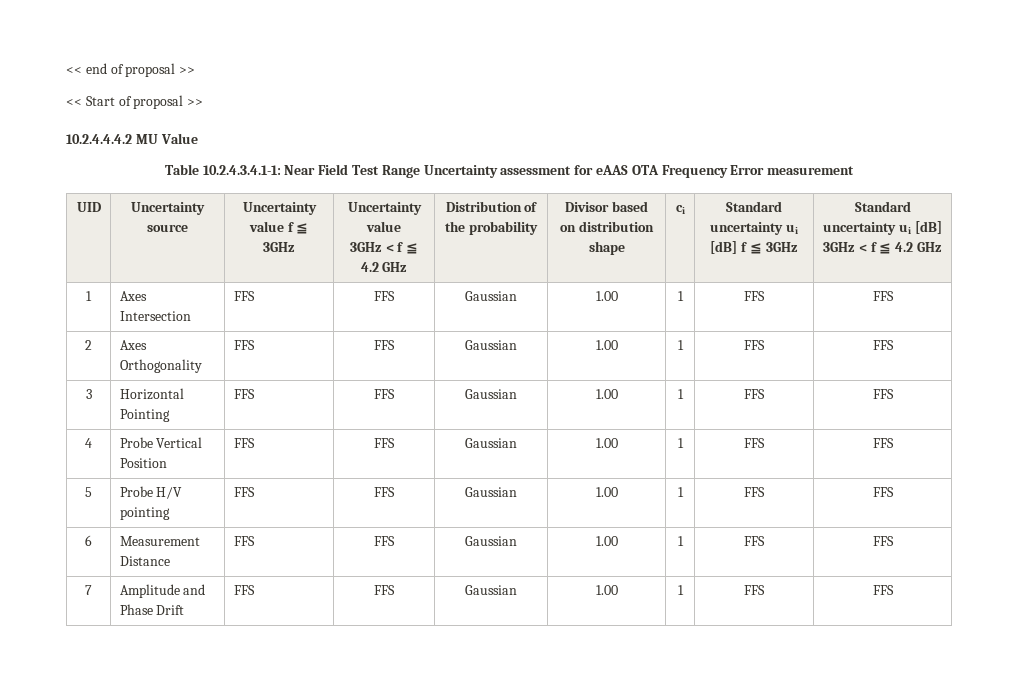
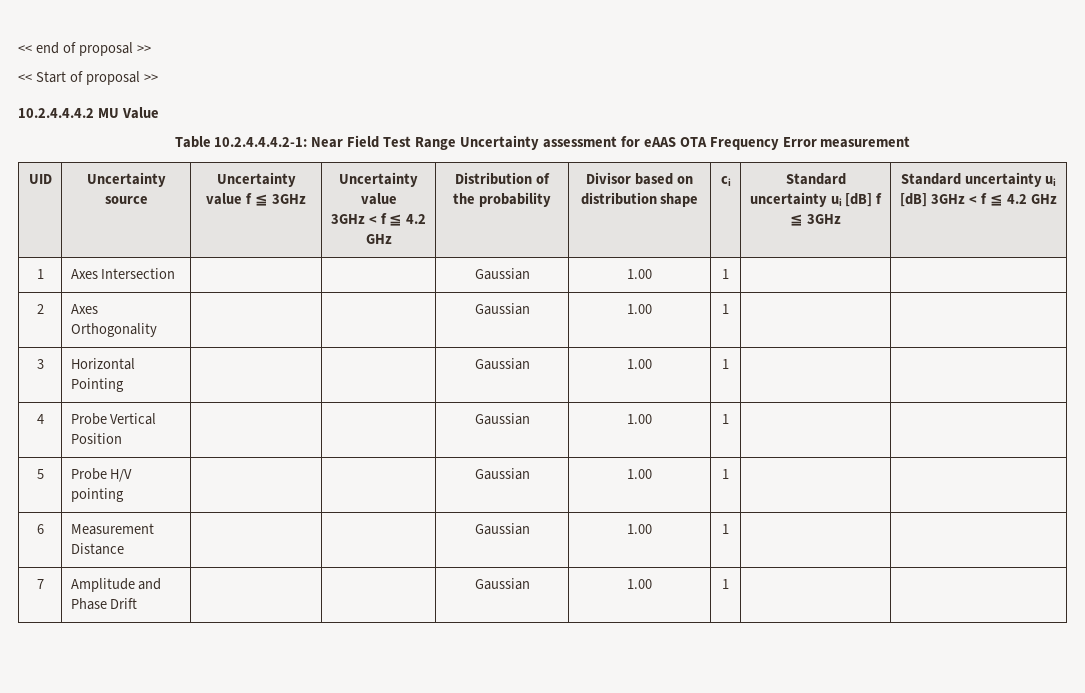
- Table 10.2.4.3.4.1-1: Near Field Test Range Uncertainty assessment for eAAS OTA Frequency Error measurement
+ Table 10.2.4.4.4.2-1: Near Field Test Range Uncertainty assessment for eAAS OTA Frequency Error measurement
- 1 | Axes Intersection | FFS | FFS | Gaussian | 1.00 | 1 | FFS | FFS
+ 1 | Axes Intersection | | | Gaussian | 1.00 | 1 | |
- 2 | Axes Orthogonality | FFS | FFS | Gaussian | 1.00 | 1 | FFS | FFS
+ 2 | Axes Orthogonality | | | Gaussian | 1.00 | 1 | |
- 3 | Horizontal Pointing | FFS | FFS | Gaussian | 1.00 | 1 | FFS | FFS
+ 3 | Horizontal Pointing | | | Gaussian | 1.00 | 1 | |
- 4 | Probe Vertical Position | FFS | FFS | Gaussian | 1.00 | 1 | FFS | FFS
+ 4 | Probe Vertical Position | | | Gaussian | 1.00 | 1 | |
- 5 | Probe H/V pointing | FFS | FFS | Gaussian | 1.00 | 1 | FFS | FFS
+ 5 | Probe H/V pointing | | | Gaussian | 1.00 | 1 | |
- 6 | Measurement Distance | FFS | FFS | Gaussian | 1.00 | 1 | FFS | FFS
+ 6 | Measurement Distance | | | Gaussian | 1.00 | 1 | |
- 7 | Amplitude and Phase Drift | FFS | FFS | Gaussian | 1.00 | 1 | FFS | FFS
+ 7 | Amplitude and Phase Drift | | | Gaussian | 1.00 | 1 | |

